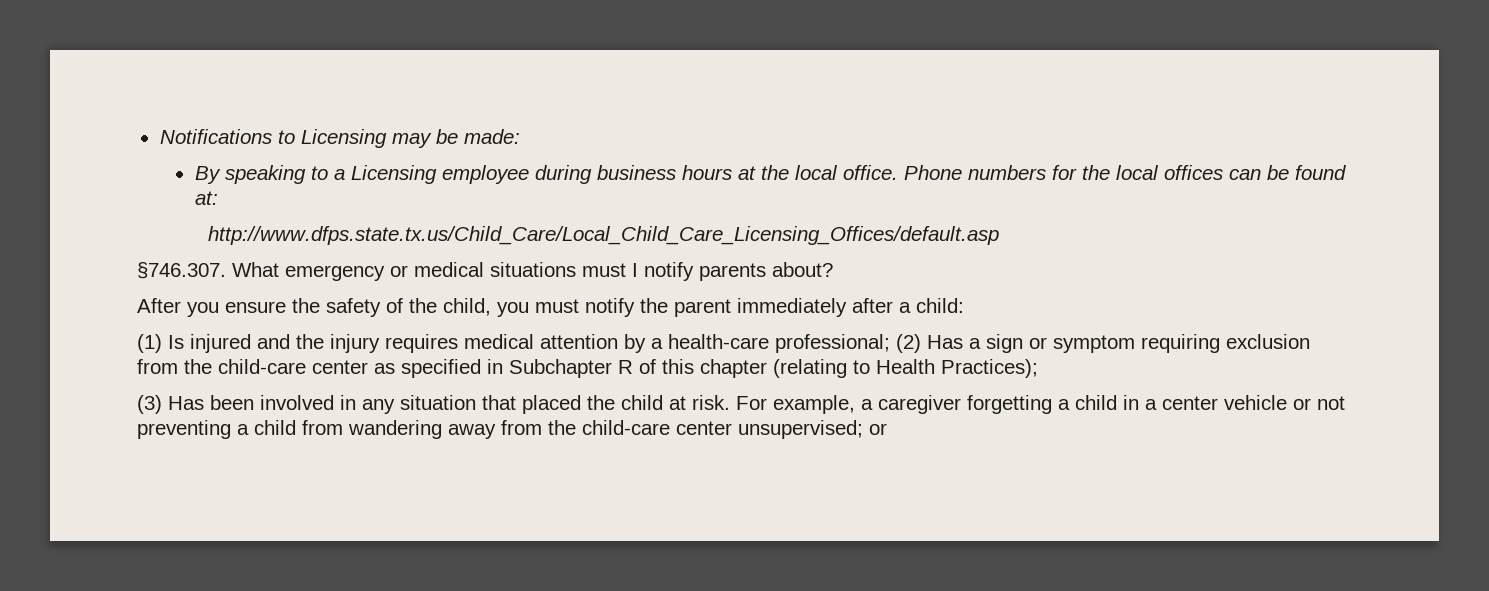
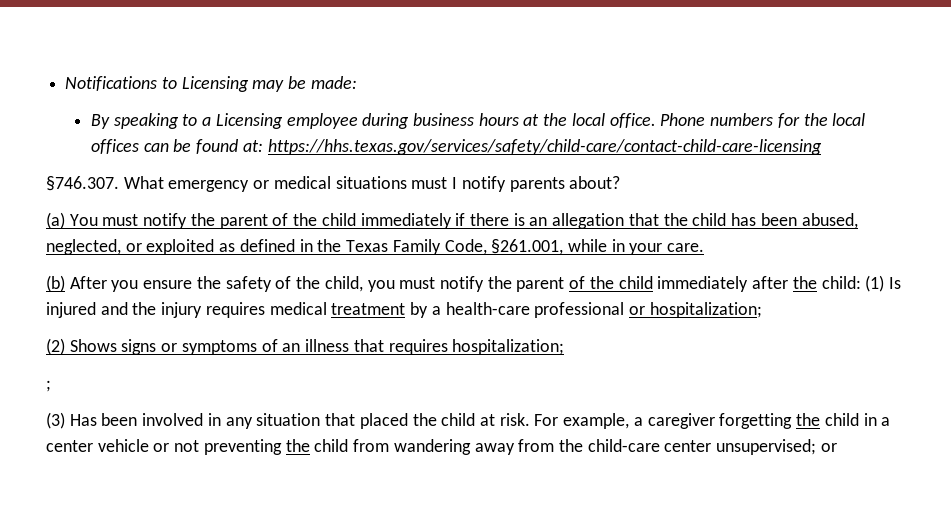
- Phone numbers for the local offices can be found at:
- http://www.dfps.state.tx.us/Child_Care/Local_Child_Care_Licensing_Offices/default.asp
+ Phone numbers for the local offices can be found at: https://hhs.texas.gov/services/safety/child-care/contact-child-care-licensing
- After you ensure the safety of the child, you must notify the parent immediately after a child:
- (1) Is injured and the injury requires medical attention by a health-care professional; (2) Has a sign or symptom requiring exclusion from the child-care center as specified in Subchapter R of this chapter (relating to Health Practices);
+ (a) You must notify the parent of the child immediately if there is an allegation that the child has been abused, neglected, or exploited as defined in the Texas Family Code, §261.001, while in your care.
+ (b) After you ensure the safety of the child, you must notify the parent of the child immediately after the child: (1) Is injured and the injury requires medical treatment by a health-care professional or hospitalization;
+ (2) Shows signs or symptoms of an illness that requires hospitalization;
+ ;
- For example, a caregiver forgetting a child in a center vehicle or not preventing a child from wandering away from the child-care center unsupervised; or
+ For example, a caregiver forgetting the child in a center vehicle or not preventing the child from wandering away from the child-care center unsupervised; or

